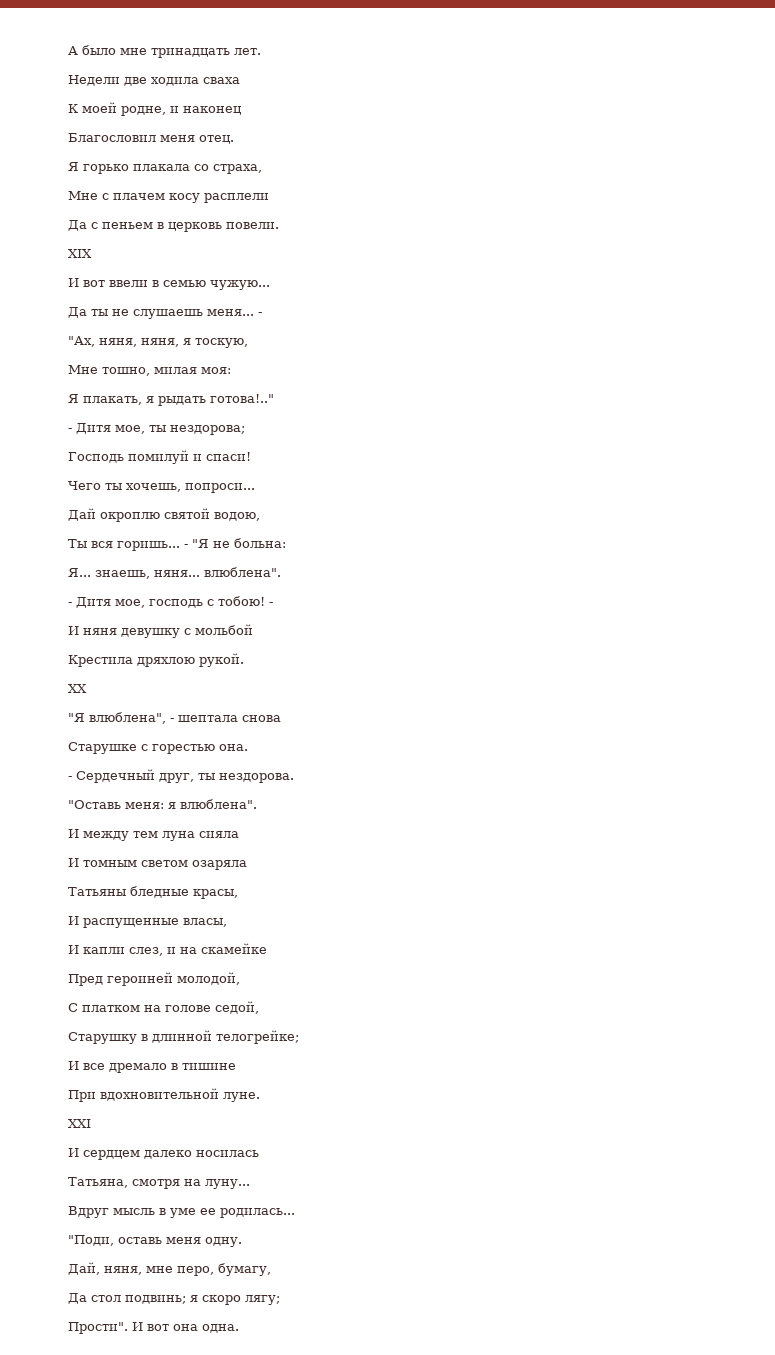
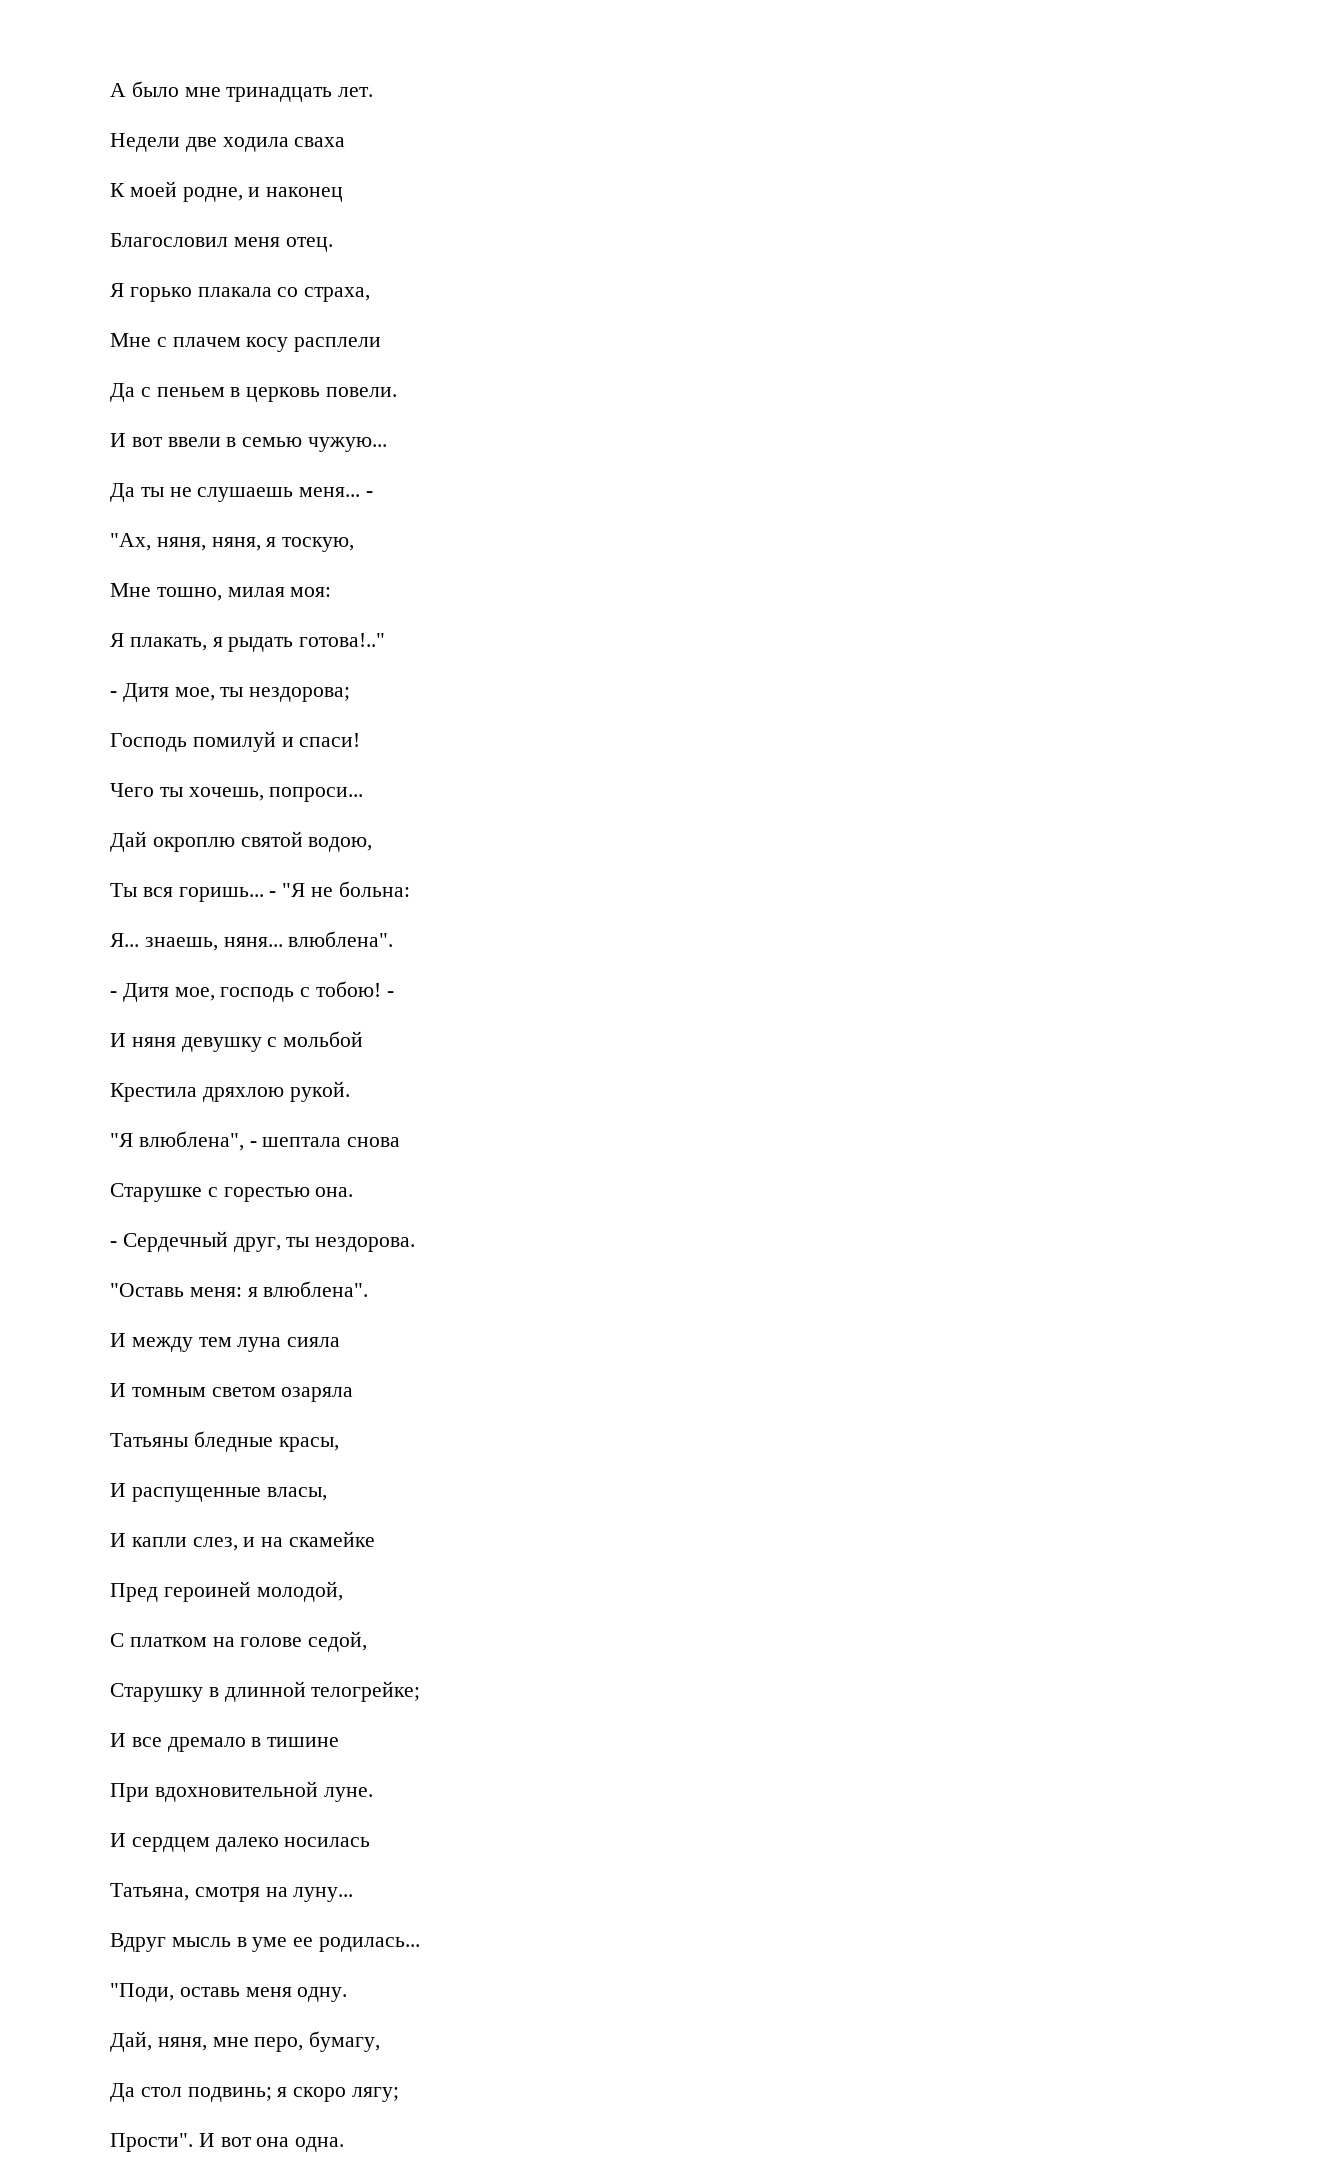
- XIX
- XX
- XXI

